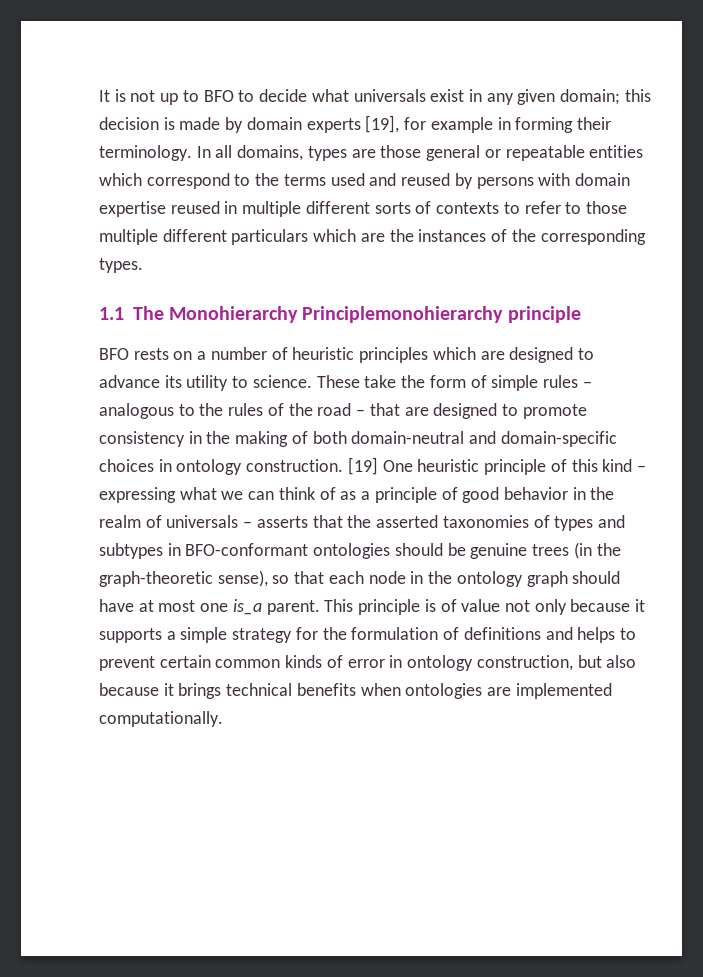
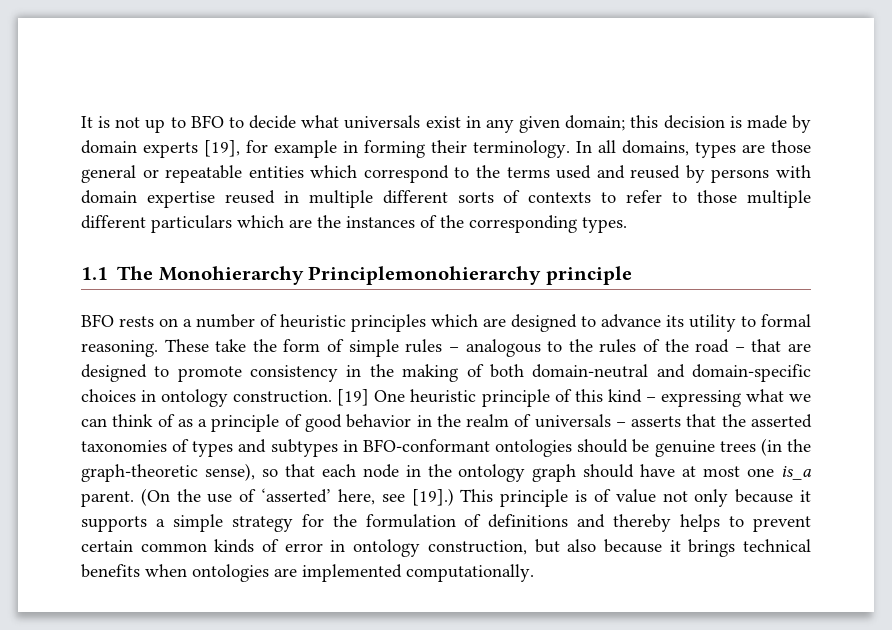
- BFO rests on a number of heuristic principles which are designed to advance its utility to science.
+ BFO rests on a number of heuristic principles which are designed to advance its utility to formal reasoning.
+ (On the use of ‘asserted’ here, see [19].)
- This principle is of value not only because it supports a simple strategy for the formulation of definitions and helps to prevent certain common kinds of error in ontology construction, but also because it brings technical benefits when ontologies are implemented computationally.
+ This principle is of value not only because it supports a simple strategy for the formulation of definitions and thereby helps to prevent certain common kinds of error in ontology construction, but also because it brings technical benefits when ontologies are implemented computationally.

